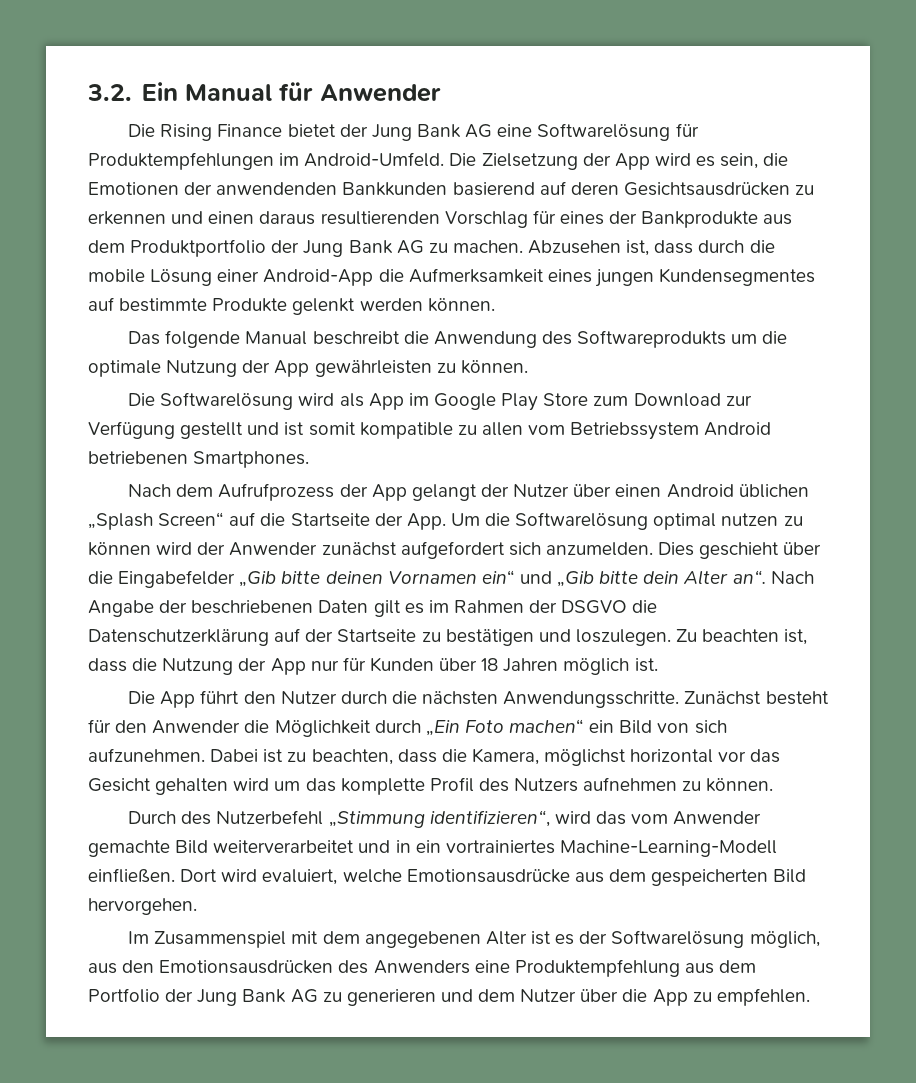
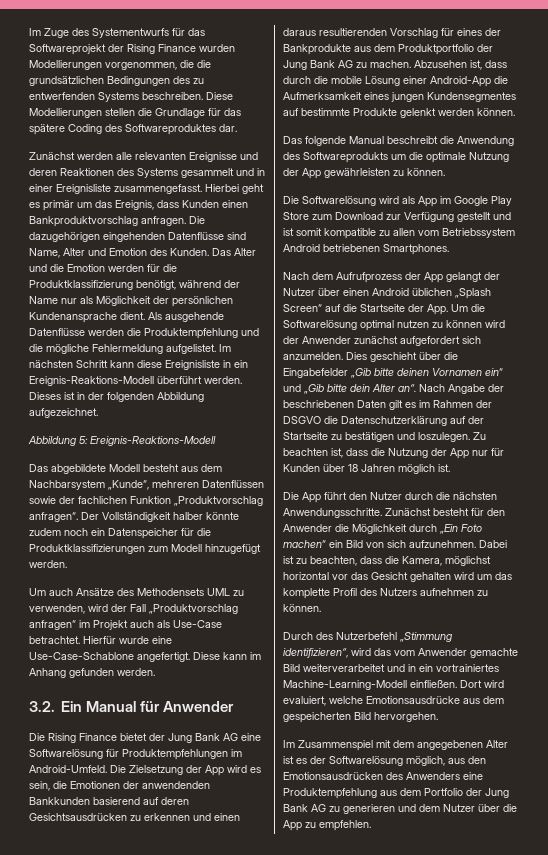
+ Im Zuge des Systementwurfs für das Softwareprojekt der Rising Finance wurden Modellierungen vorgenommen, die die grundsätzlichen Bedingungen des zu entwerfenden Systems beschreiben. Diese Modellierungen stellen die Grundlage für das spätere Coding des Softwareproduktes dar.
+ Zunächst werden alle relevanten Ereignisse und deren Reaktionen des Systems gesammelt und in einer Ereignisliste zusammengefasst. Hierbei geht es primär um das Ereignis, dass Kunden einen Bankproduktvorschlag anfragen. Die dazugehörigen eingehenden Datenflüsse sind Name, Alter und Emotion des Kunden. Das Alter und die Emotion werden für die Produktklassifizierung benötigt, während der Name nur als Möglichkeit der persönlichen Kundenansprache dient. Als ausgehende Datenflüsse werden die Produktempfehlung und die mögliche Fehlermeldung aufgelistet. Im nächsten Schritt kann diese Ereignisliste in ein Ereignis-Reaktions-Modell überführt werden. Dieses ist in der folgenden Abbildung aufgezeichnet.
+ Abbildung 5: Ereignis-Reaktions-Modell
+ Das abgebildete Modell besteht aus dem Nachbarsystem „Kunde“, mehreren Datenflüssen sowie der fachlichen Funktion „Produktvorschlag anfragen“. Der Vollständigkeit halber könnte zudem noch ein Datenspeicher für die Produktklassifizierungen zum Modell hinzugefügt werden.
+ Um auch Ansätze des Methodensets UML zu verwenden, wird der Fall „Produktvorschlag anfragen“ im Projekt auch als Use-Case betrachtet. Hierfür wurde eine Use-Case-Schablone angefertigt. Diese kann im Anhang gefunden werden.

